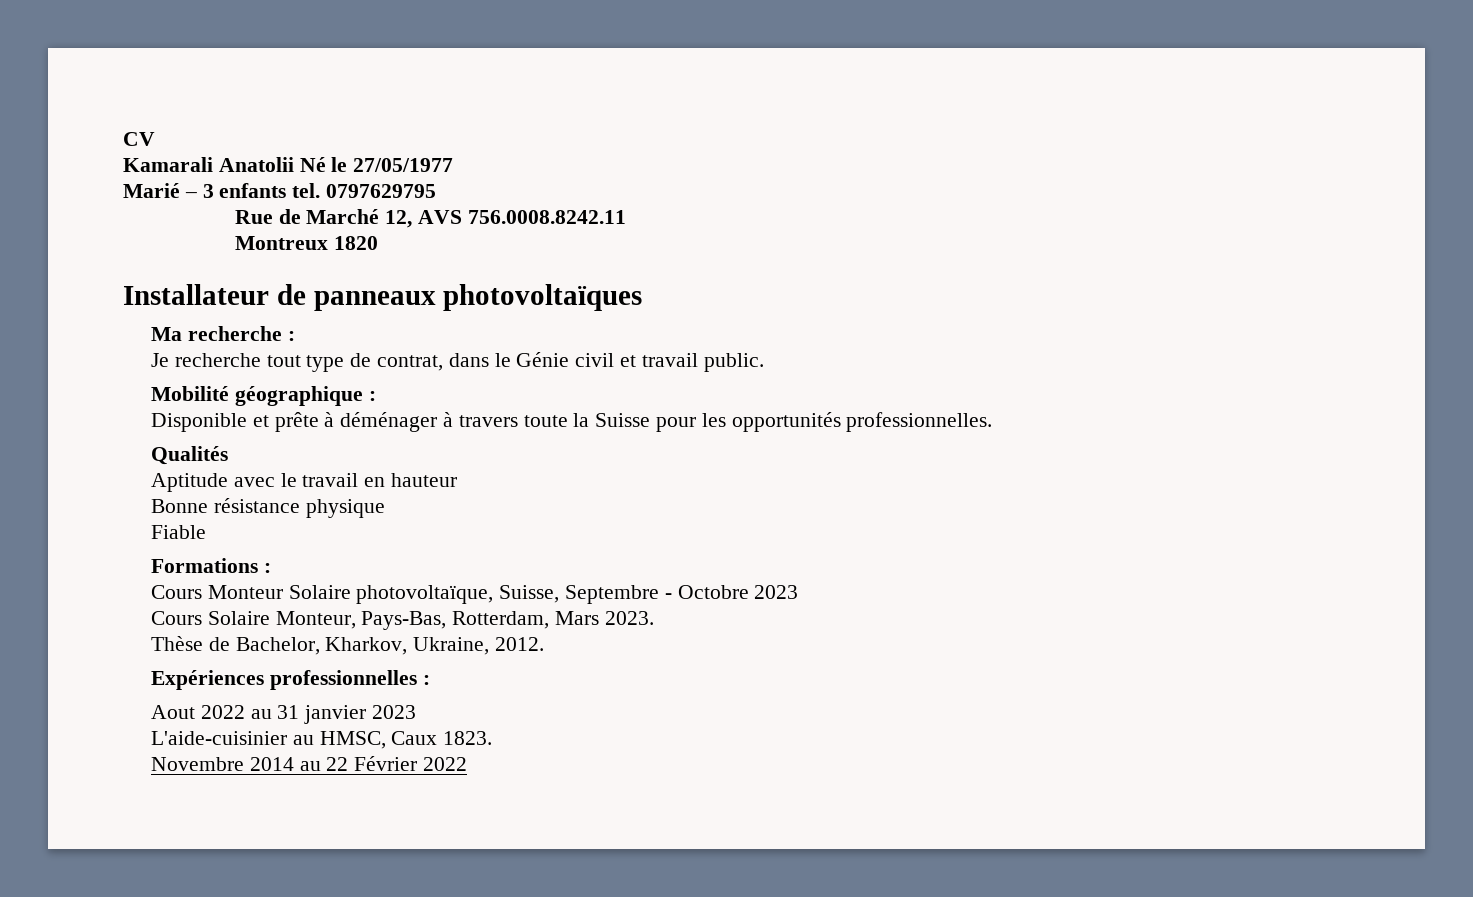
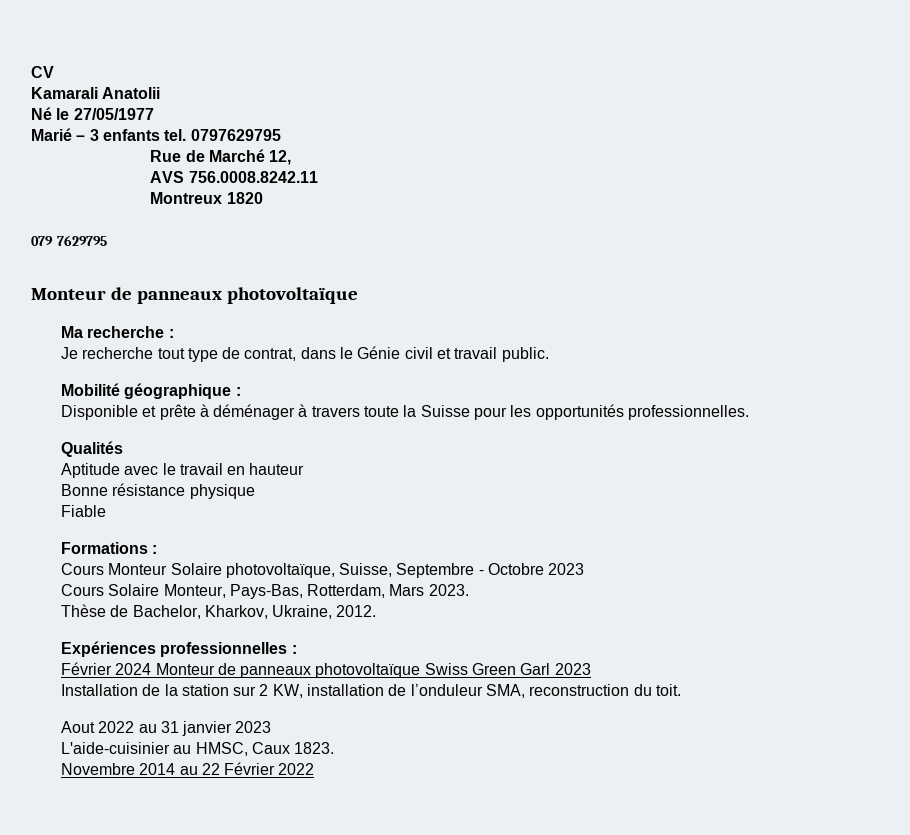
- Kamarali Anatolii Né le 27/05/1977
+ Kamarali Anatolii
+ Né le 27/05/1977
- Rue de Marché 12, AVS 756.0008.8242.11
+ Rue de Marché 12,
+ AVS 756.0008.8242.11
- Іnstallateur de panneaux photovoltaïques
+ 079 7629795
+ Monteur de panneaux photovoltaïque
+ Février 2024 Monteur de panneaux photovoltaïque Swiss Green Garl 2023
+ Installation de la station sur 2 KW, installation de l’onduleur SMA, reconstruction du toit.

